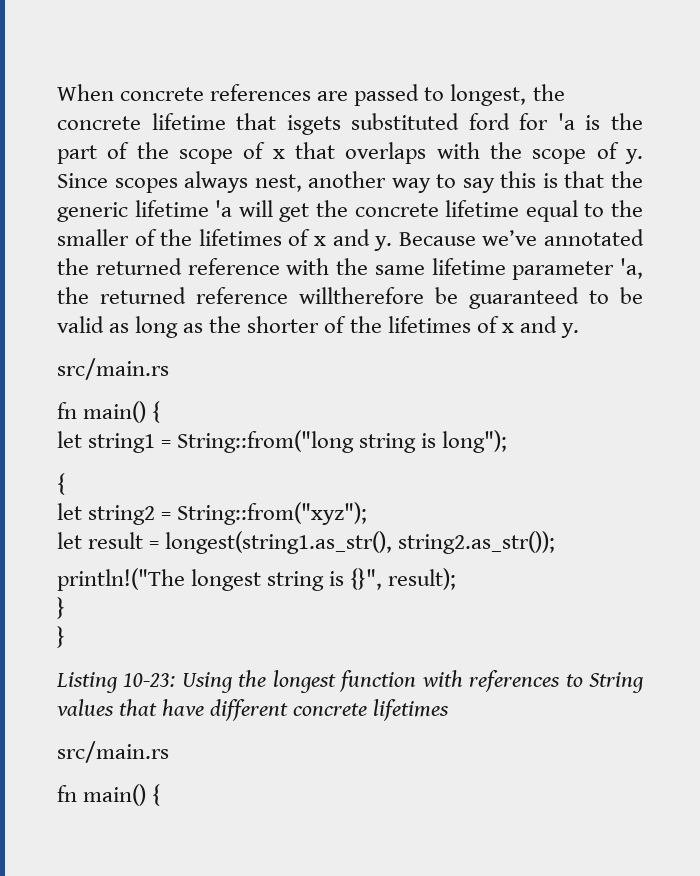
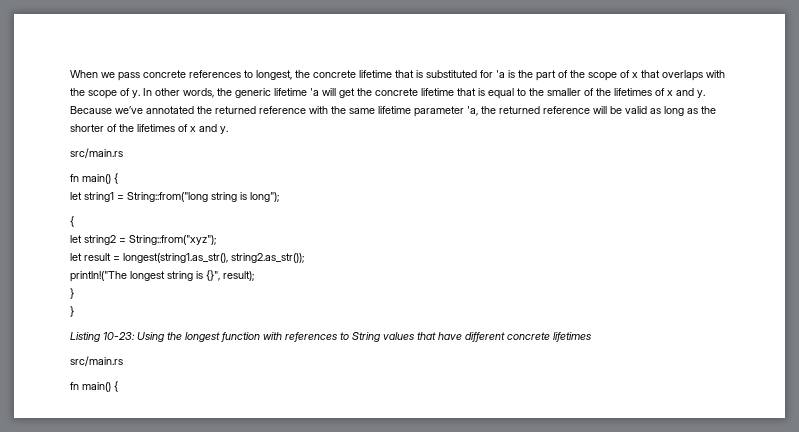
- When concrete references are passed to longest, the concrete lifetime that isgets substituted ford for 'a is the part of the scope of x that overlaps with the scope of y.
+ When we pass concrete references to longest, the concrete lifetime that is substituted for 'a is the part of the scope of x that overlaps with the scope of y.
- Since scopes always nest, another way to say this is that the generic lifetime 'a will get the concrete lifetime equal to the smaller of the lifetimes of x and y.
+ In other words, the generic lifetime 'a will get the concrete lifetime that is equal to the smaller of the lifetimes of x and y.
- Because we’ve annotated the returned reference with the same lifetime parameter 'a, the returned reference willtherefore be guaranteed to be valid as long as the shorter of the lifetimes of x and y.
+ Because we’ve annotated the returned reference with the same lifetime parameter 'a, the returned reference will be valid as long as the shorter of the lifetimes of x and y.

